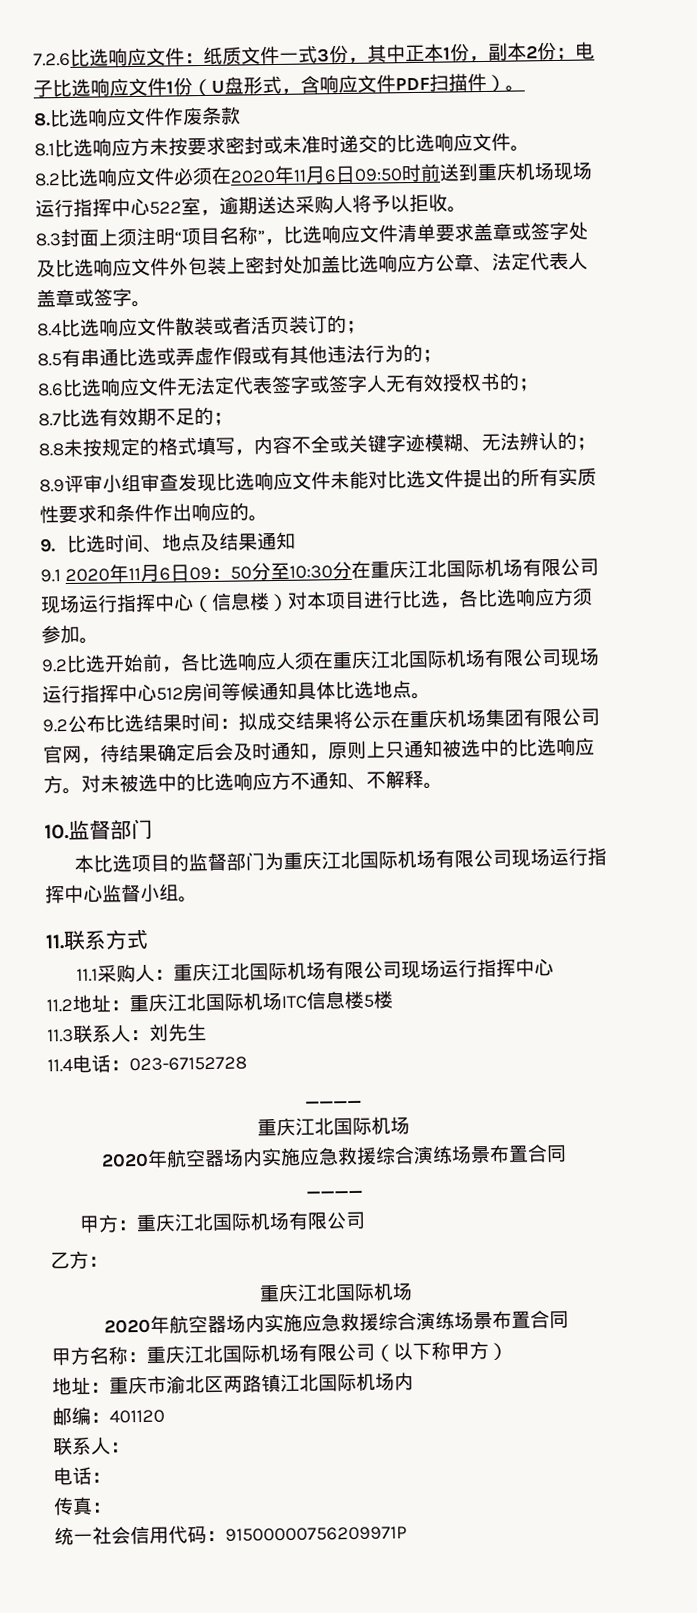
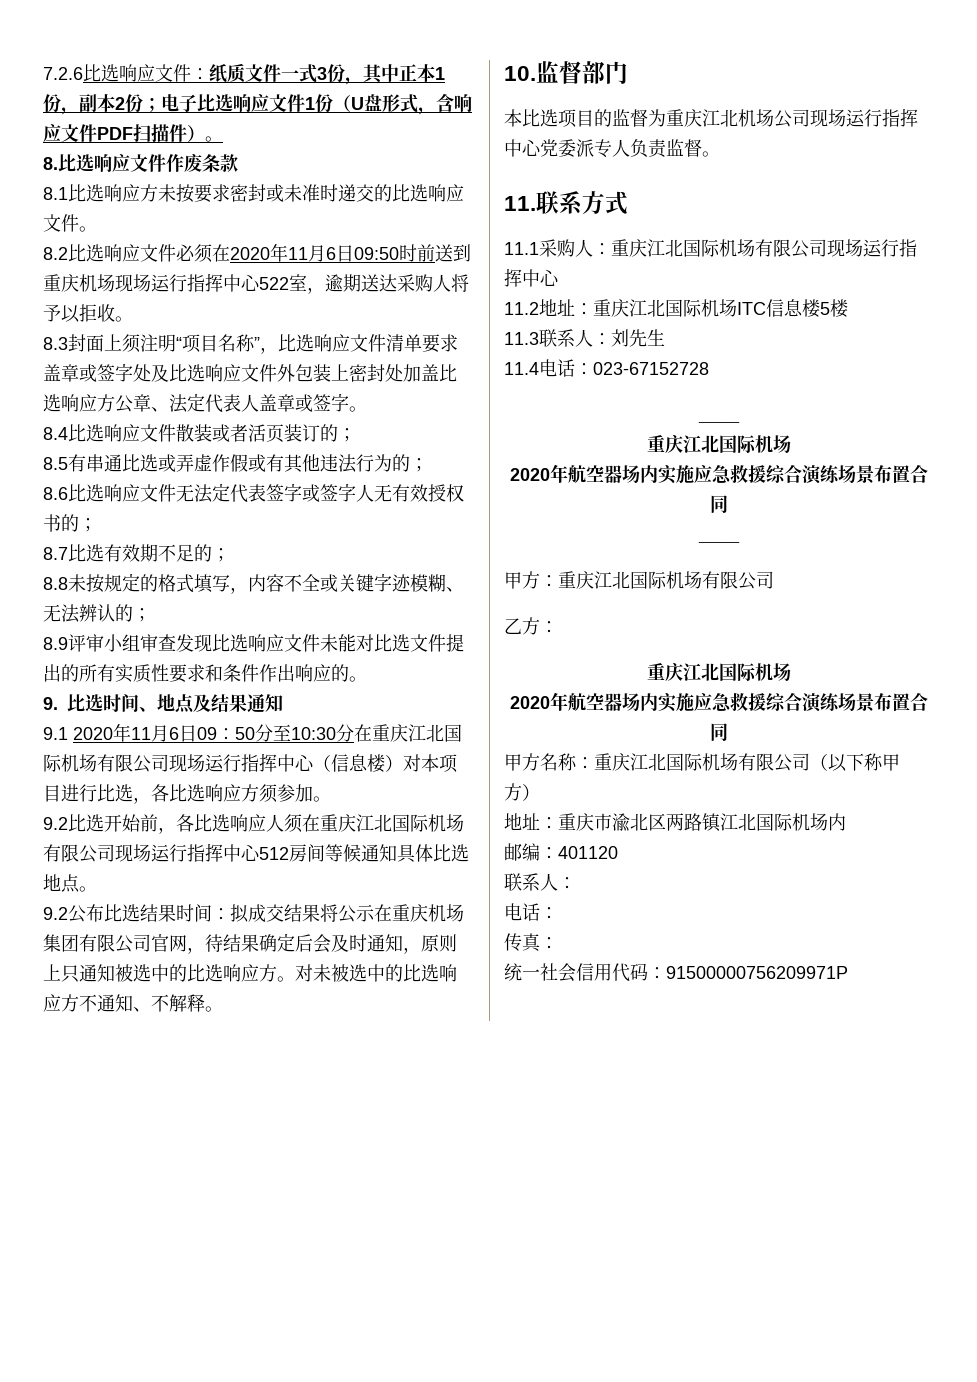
- 本比选项目的监督部门为重庆江北国际机场有限公司现场运行指挥中心监督小组。
+ 本比选项目的监督为重庆江北机场公司现场运行指挥中心党委派专人负责监督。

